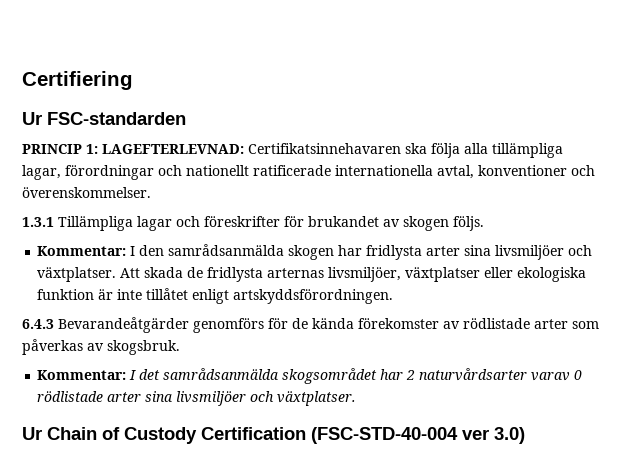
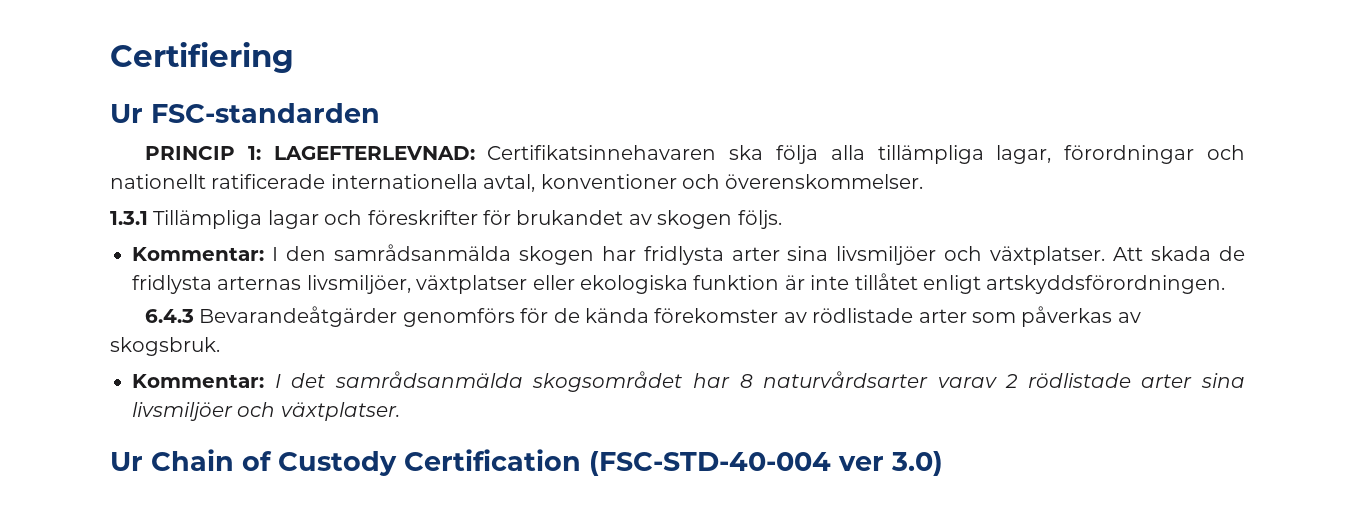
- Kommentar: I det samrådsanmälda skogsområdet har 2 naturvårdsarter varav 0 rödlistade arter sina livsmiljöer och växtplatser.
+ Kommentar: I det samrådsanmälda skogsområdet har 8 naturvårdsarter varav 2 rödlistade arter sina livsmiljöer och växtplatser.

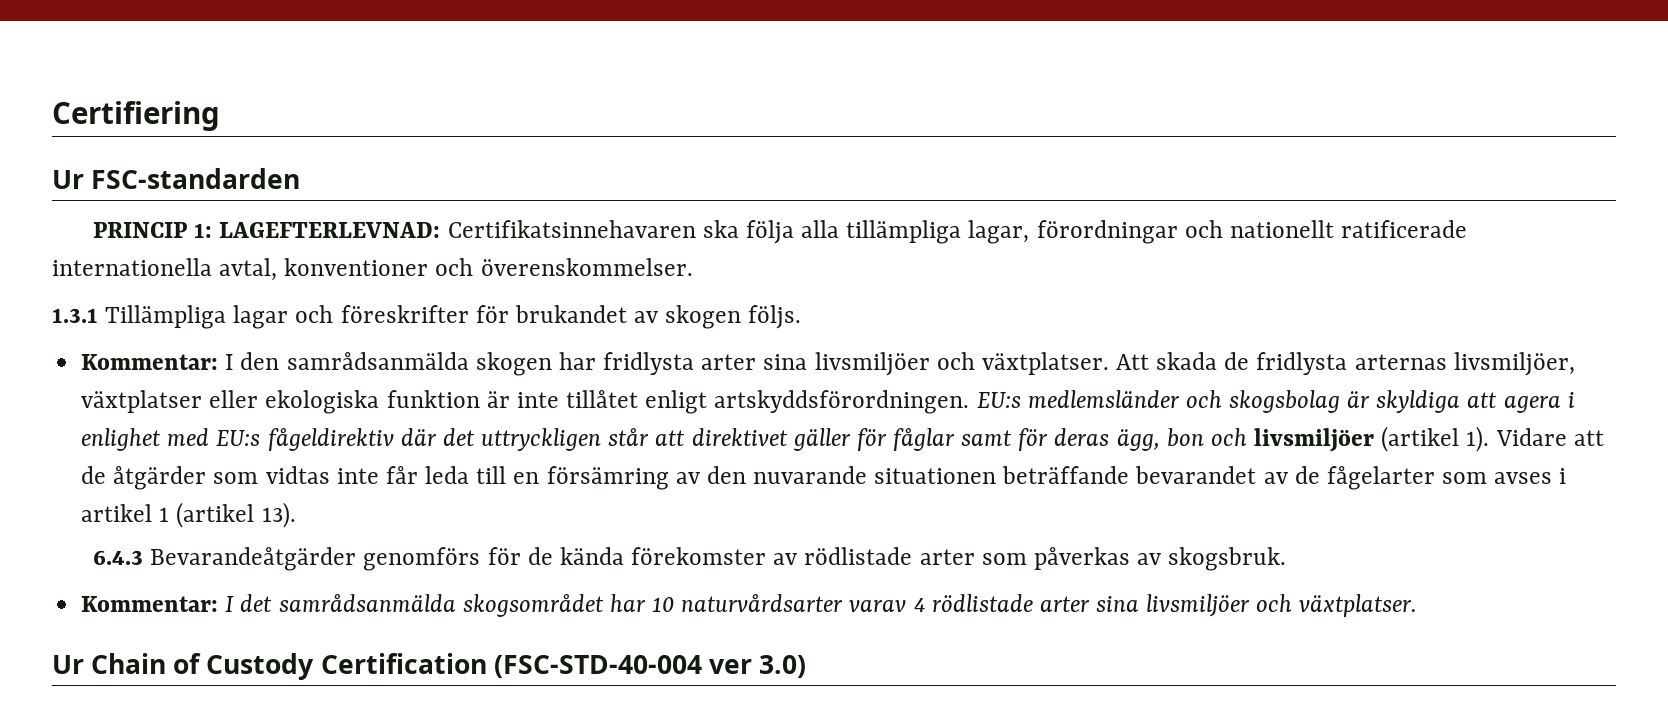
+ EU:s medlemsländer och skogsbolag är skyldiga att agera i enlighet med EU:s fågeldirektiv där det uttryckligen står att direktivet gäller för fåglar samt för deras ägg, bon och livsmiljöer (artikel 1). Vidare att de åtgärder som vidtas inte får leda till en försämring av den nuvarande situationen beträffande bevarandet av de fågelarter som avses i artikel 1 (artikel 13).
- Kommentar: I det samrådsanmälda skogsområdet har 8 naturvårdsarter varav 2 rödlistade arter sina livsmiljöer och växtplatser.
+ Kommentar: I det samrådsanmälda skogsområdet har 10 naturvårdsarter varav 4 rödlistade arter sina livsmiljöer och växtplatser.

